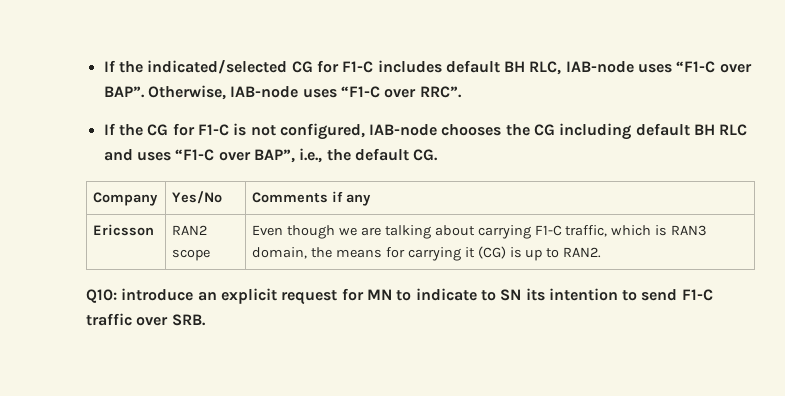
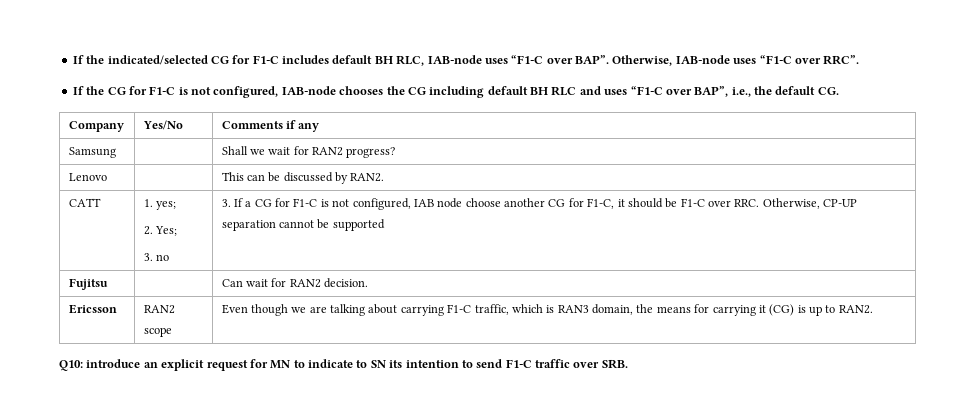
+ Samsung | | Shall we wait for RAN2 progress?
+ Lenovo | | This can be discussed by RAN2.
+ CATT | 1. yes;
+ 2. Yes;
+ 3. no | 3. If a CG for F1-C is not configured, IAB node choose another CG for F1-C, it should be F1-C over RRC. Otherwise, CP-UP separation cannot be supported
+ Fujitsu | | Can wait for RAN2 decision.

